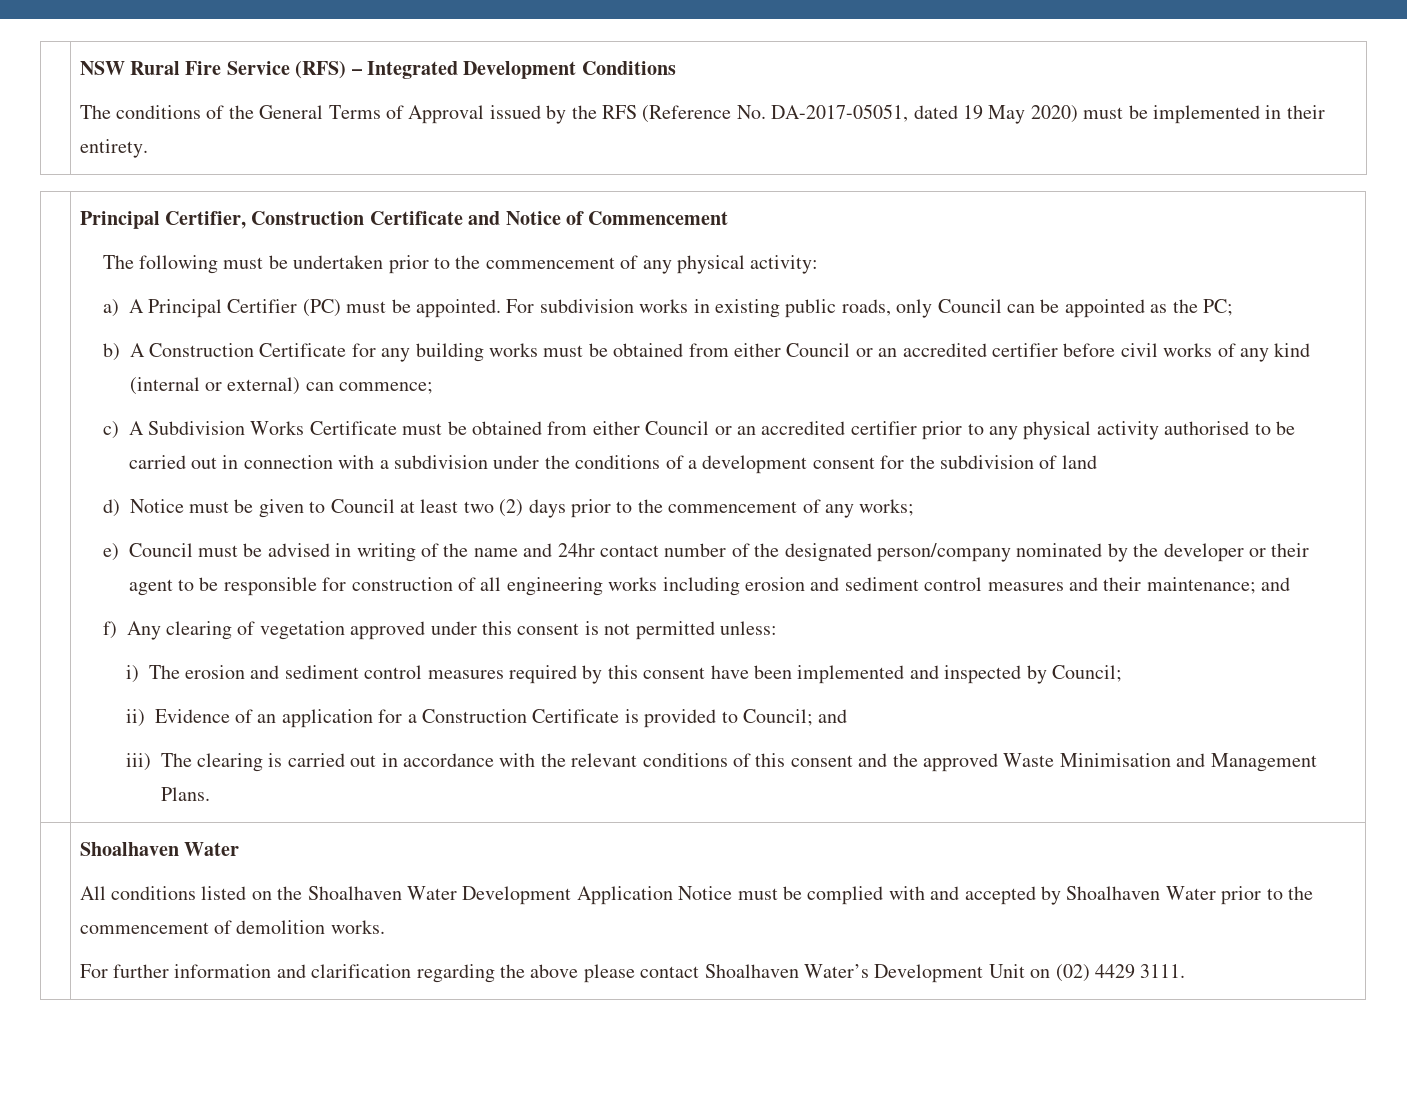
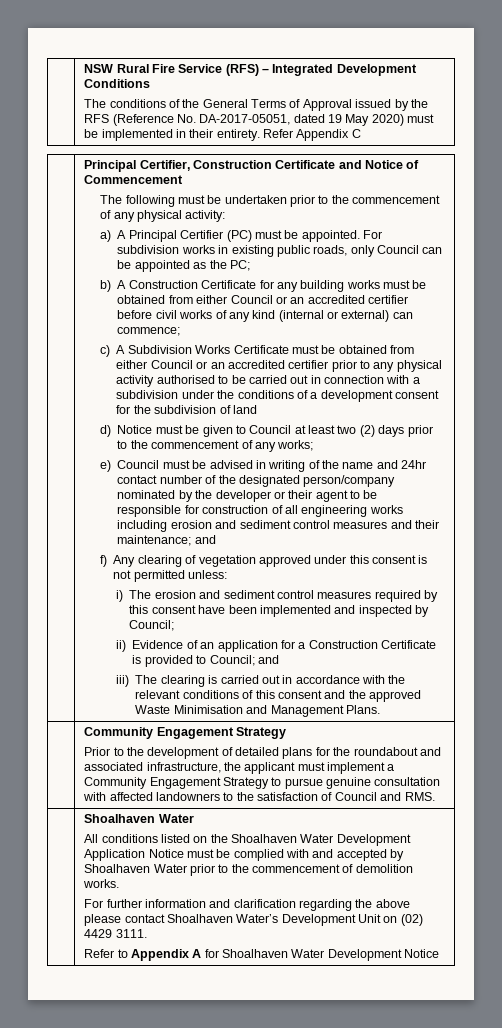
  | NSW Rural Fire Service (RFS) – Integrated Development Conditions
- The conditions of the General Terms of Approval issued by the RFS (Reference No. DA-2017-05051, dated 19 May 2020) must be implemented in their entirety.
+ The conditions of the General Terms of Approval issued by the RFS (Reference No. DA-2017-05051, dated 19 May 2020) must be implemented in their entirety. Refer Appendix C
+ | Community Engagement Strategy
+ Prior to the development of detailed plans for the roundabout and associated infrastructure, the applicant must implement a Community Engagement Strategy to pursue genuine consultation with affected landowners to the satisfaction of Council and RMS.
+ Refer to Appendix A for Shoalhaven Water Development Notice

